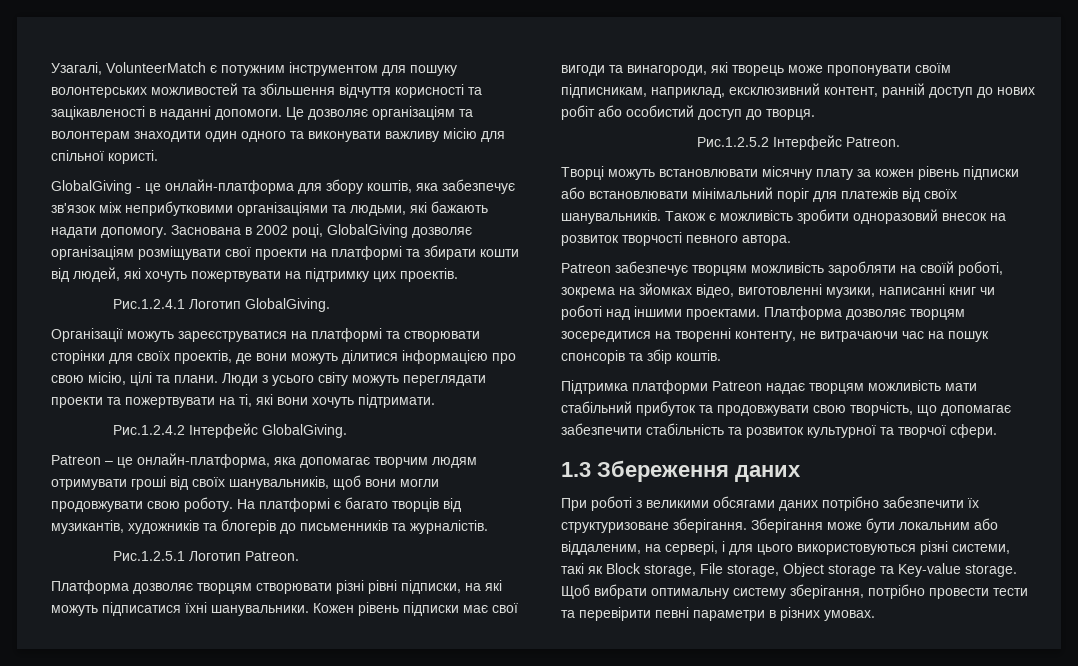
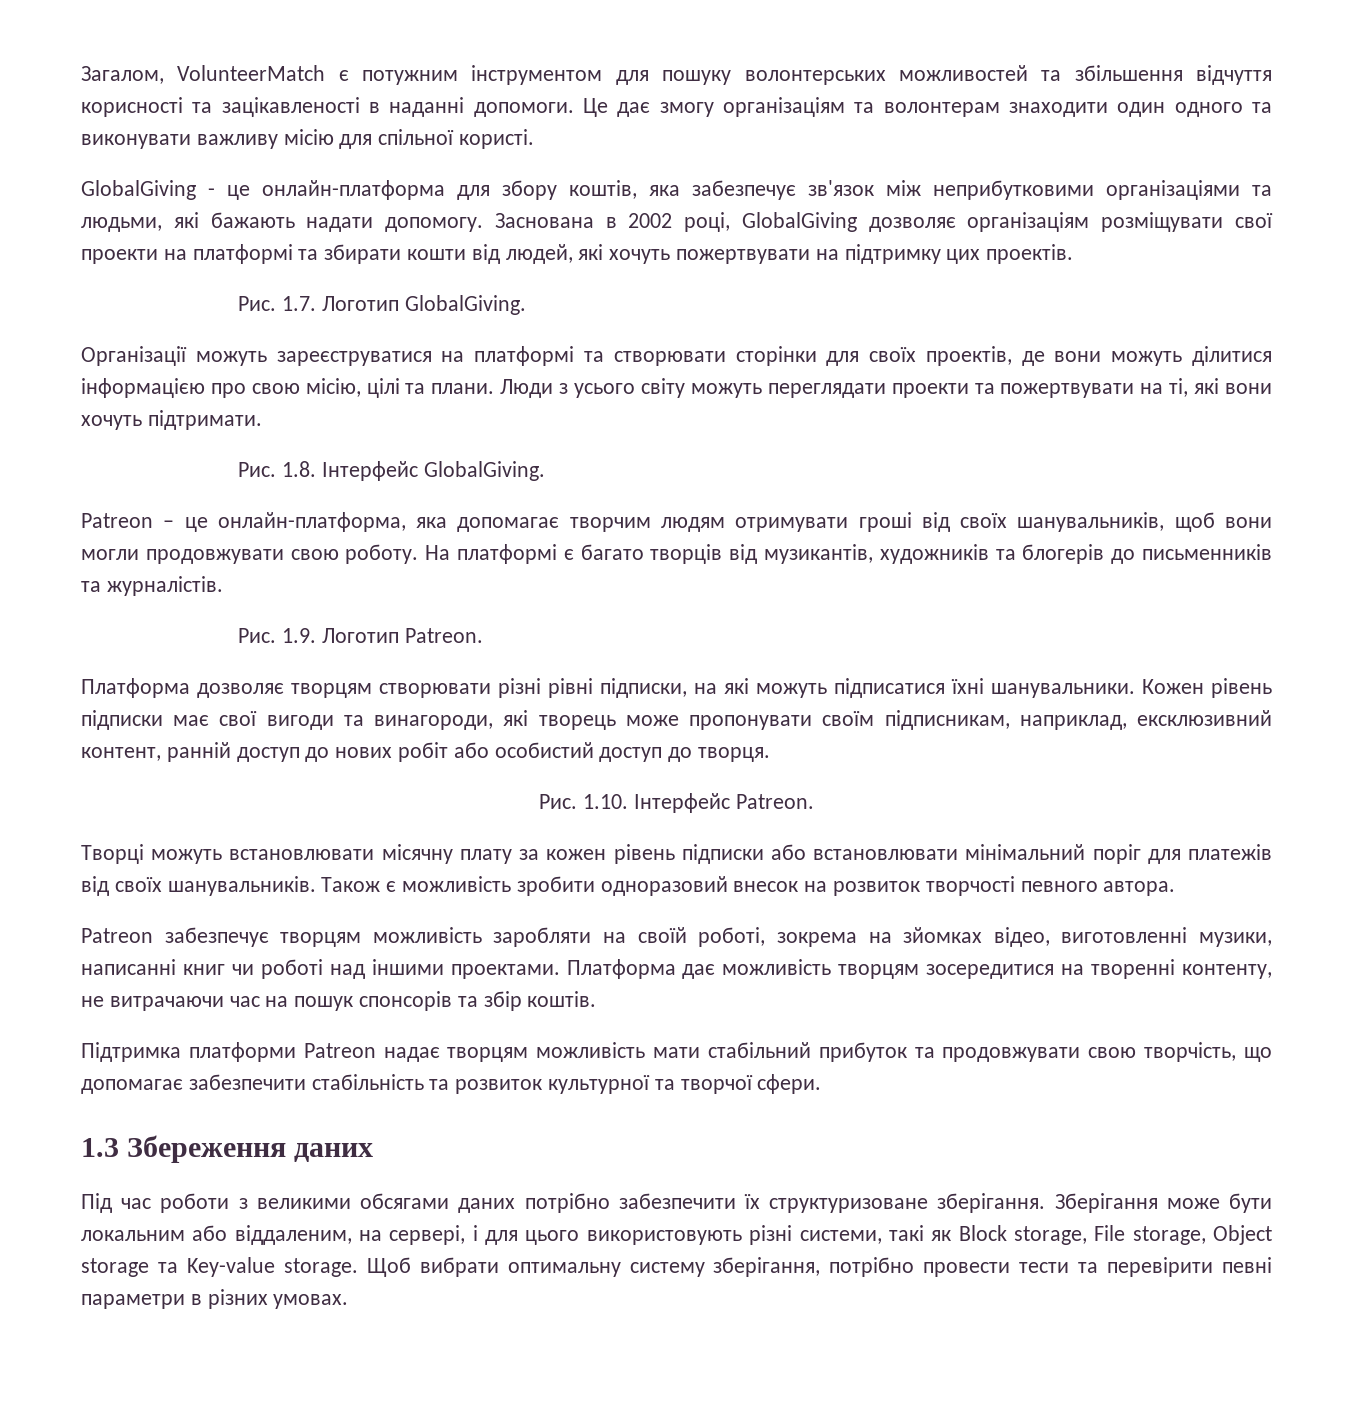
- Узагалі, VolunteerMatch є потужним інструментом для пошуку волонтерських можливостей та збільшення відчуття корисності та зацікавленості в наданні допомоги.
+ Загалом, VolunteerMatch є потужним інструментом для пошуку волонтерських можливостей та збільшення відчуття корисності та зацікавленості в наданні допомоги.
- Це дозволяє організаціям та волонтерам знаходити один одного та виконувати важливу місію для спільної користі.
+ Це дає змогу організаціям та волонтерам знаходити один одного та виконувати важливу місію для спільної користі.
- Рис.1.2.4.1 Логотип GlobalGiving.
+ Рис. 1.7. Логотип GlobalGiving.
- Рис.1.2.4.2 Інтерфейс GlobalGiving.
+ Рис. 1.8. Інтерфейс GlobalGiving.
- Рис.1.2.5.1 Логотип Patreon.
+ Рис. 1.9. Логотип Patreon.
- Рис.1.2.5.2 Інтерфейс Patreon.
+ Рис. 1.10. Інтерфейс Patreon.
- Платформа дозволяє творцям зосередитися на творенні контенту, не витрачаючи час на пошук спонсорів та збір коштів.
+ Платформа дає можливість творцям зосередитися на творенні контенту, не витрачаючи час на пошук спонсорів та збір коштів.
- При роботі з великими обсягами даних потрібно забезпечити їх структуризоване зберігання.
+ Під час роботи з великими обсягами даних потрібно забезпечити їх структуризоване зберігання.
- Зберігання може бути локальним або віддаленим, на сервері, і для цього використовуються різні системи, такі як Block storage, File storage, Object storage та Key-value storage.
+ Зберігання може бути локальним або віддаленим, на сервері, і для цього використовують різні системи, такі як Block storage, File storage, Object storage та Key-value storage.

